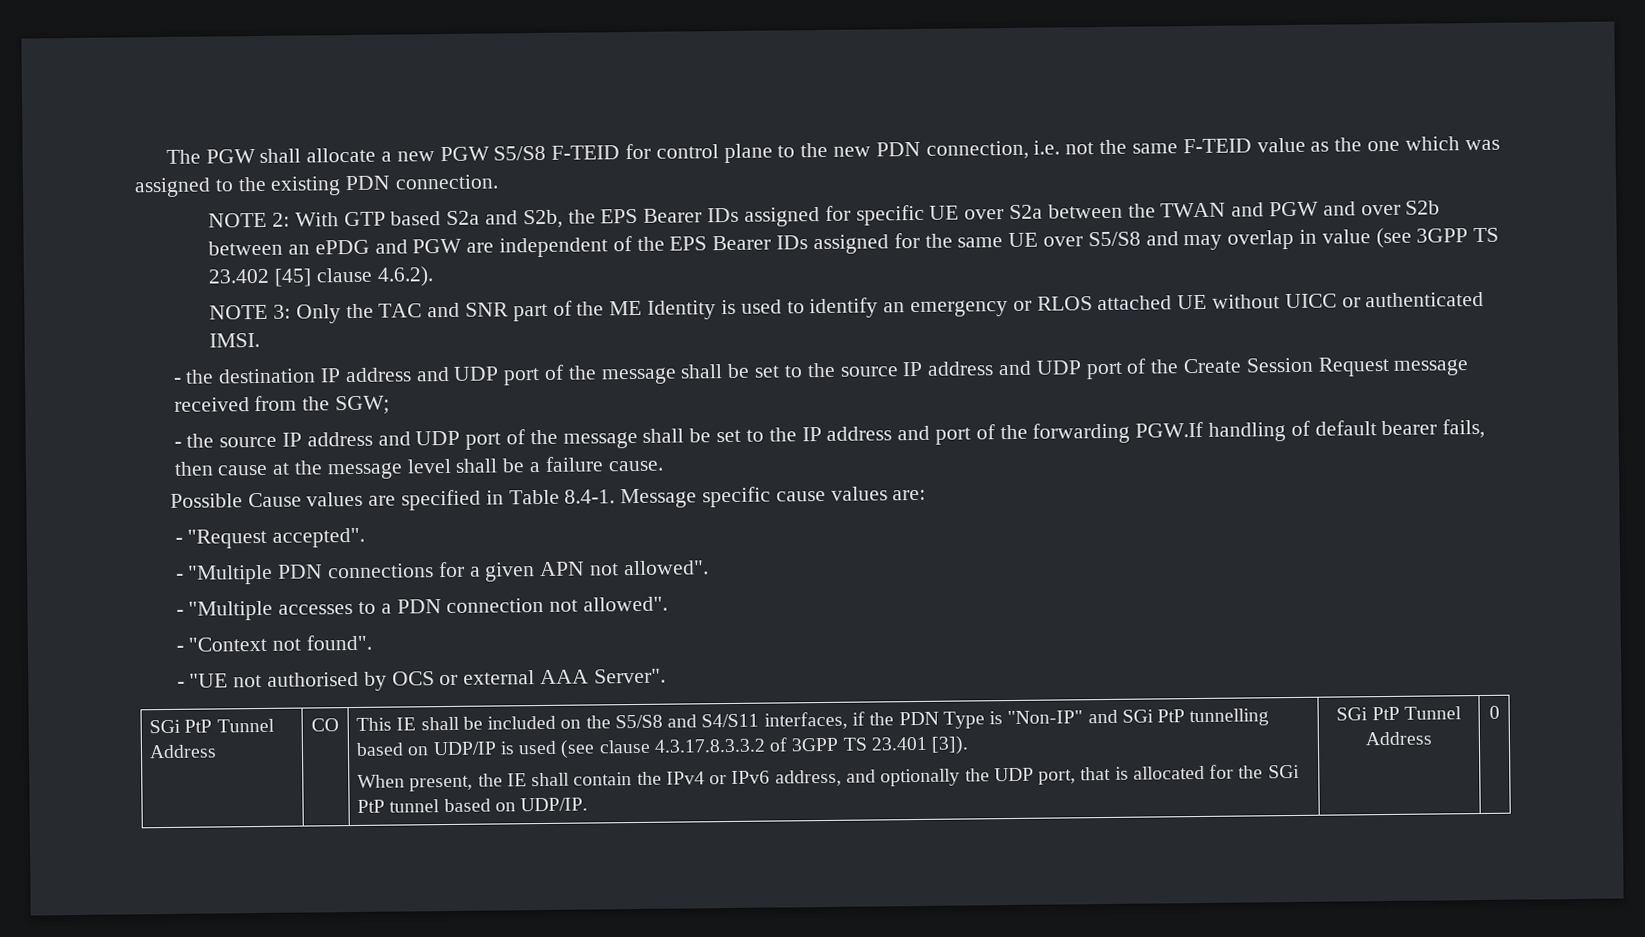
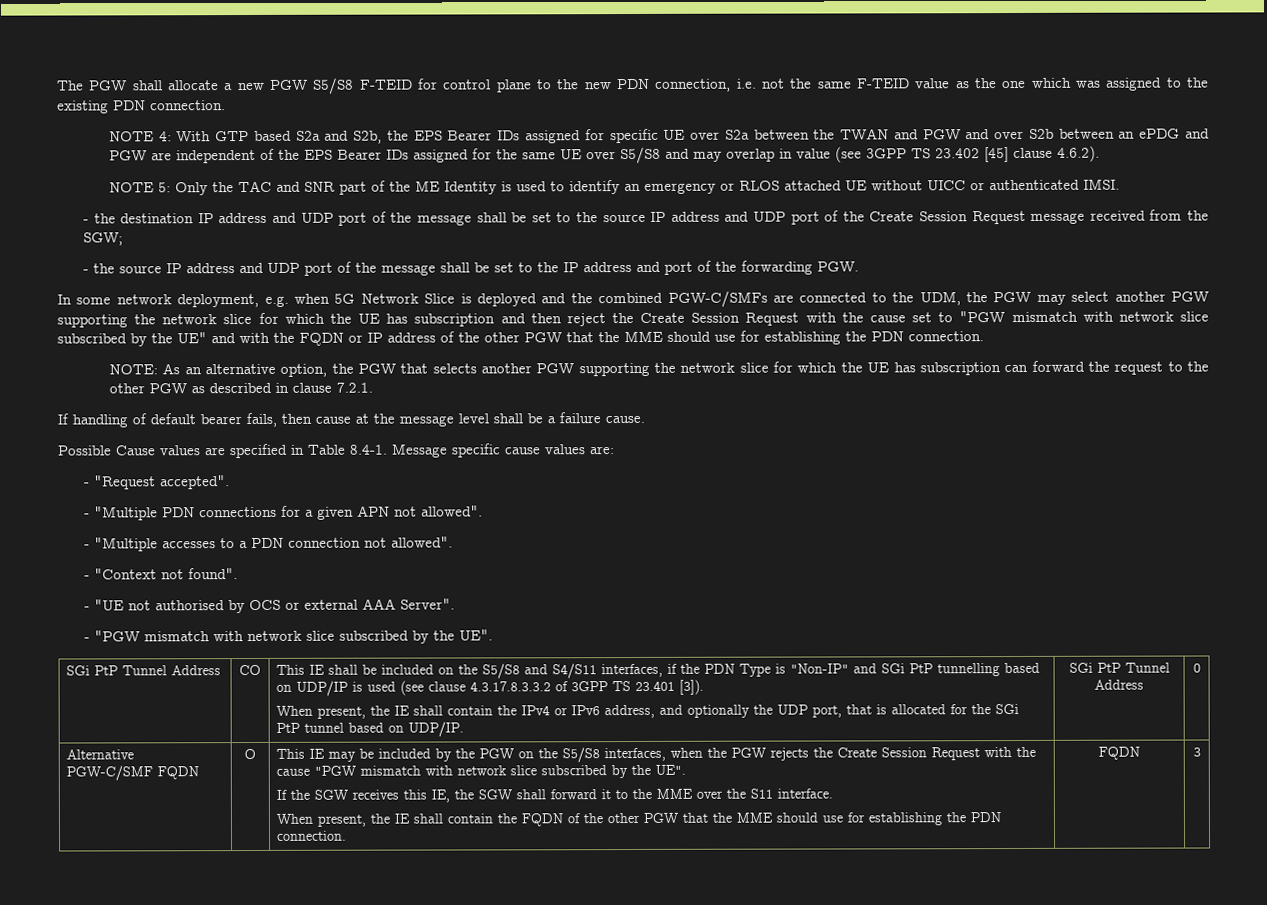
- NOTE 2: With GTP based S2a and S2b, the EPS Bearer IDs assigned for specific UE over S2a between the TWAN and PGW and over S2b between an ePDG and PGW are independent of the EPS Bearer IDs assigned for the same UE over S5/S8 and may overlap in value (see 3GPP TS 23.402 [45] clause 4.6.2).
+ NOTE 4: With GTP based S2a and S2b, the EPS Bearer IDs assigned for specific UE over S2a between the TWAN and PGW and over S2b between an ePDG and PGW are independent of the EPS Bearer IDs assigned for the same UE over S5/S8 and may overlap in value (see 3GPP TS 23.402 [45] clause 4.6.2).
- NOTE 3: Only the TAC and SNR part of the ME Identity is used to identify an emergency or RLOS attached UE without UICC or authenticated IMSI.
+ NOTE 5: Only the TAC and SNR part of the ME Identity is used to identify an emergency or RLOS attached UE without UICC or authenticated IMSI.
- - the source IP address and UDP port of the message shall be set to the IP address and port of the forwarding PGW.If handling of default bearer fails, then cause at the message level shall be a failure cause.
+ - the source IP address and UDP port of the message shall be set to the IP address and port of the forwarding PGW.
+ In some network deployment, e.g. when 5G Network Slice is deployed and the combined PGW-C/SMFs are connected to the UDM, the PGW may select another PGW supporting the network slice for which the UE has subscription and then reject the Create Session Request with the cause set to "PGW mismatch with network slice subscribed by the UE" and with the FQDN or IP address of the other PGW that the MME should use for establishing the PDN connection.
+ NOTE: As an alternative option, the PGW that selects another PGW supporting the network slice for which the UE has subscription can forward the request to the other PGW as described in clause 7.2.1.
+ If handling of default bearer fails, then cause at the message level shall be a failure cause.
+ - "PGW mismatch with network slice subscribed by the UE".
+ Alternative PGW-C/SMF FQDN | O | This IE may be included by the PGW on the S5/S8 interfaces, when the PGW rejects the Create Session Request with the cause "PGW mismatch with network slice subscribed by the UE".
+ If the SGW receives this IE, the SGW shall forward it to the MME over the S11 interface.
+ When present, the IE shall contain the FQDN of the other PGW that the MME should use for establishing the PDN connection. | FQDN | 3

